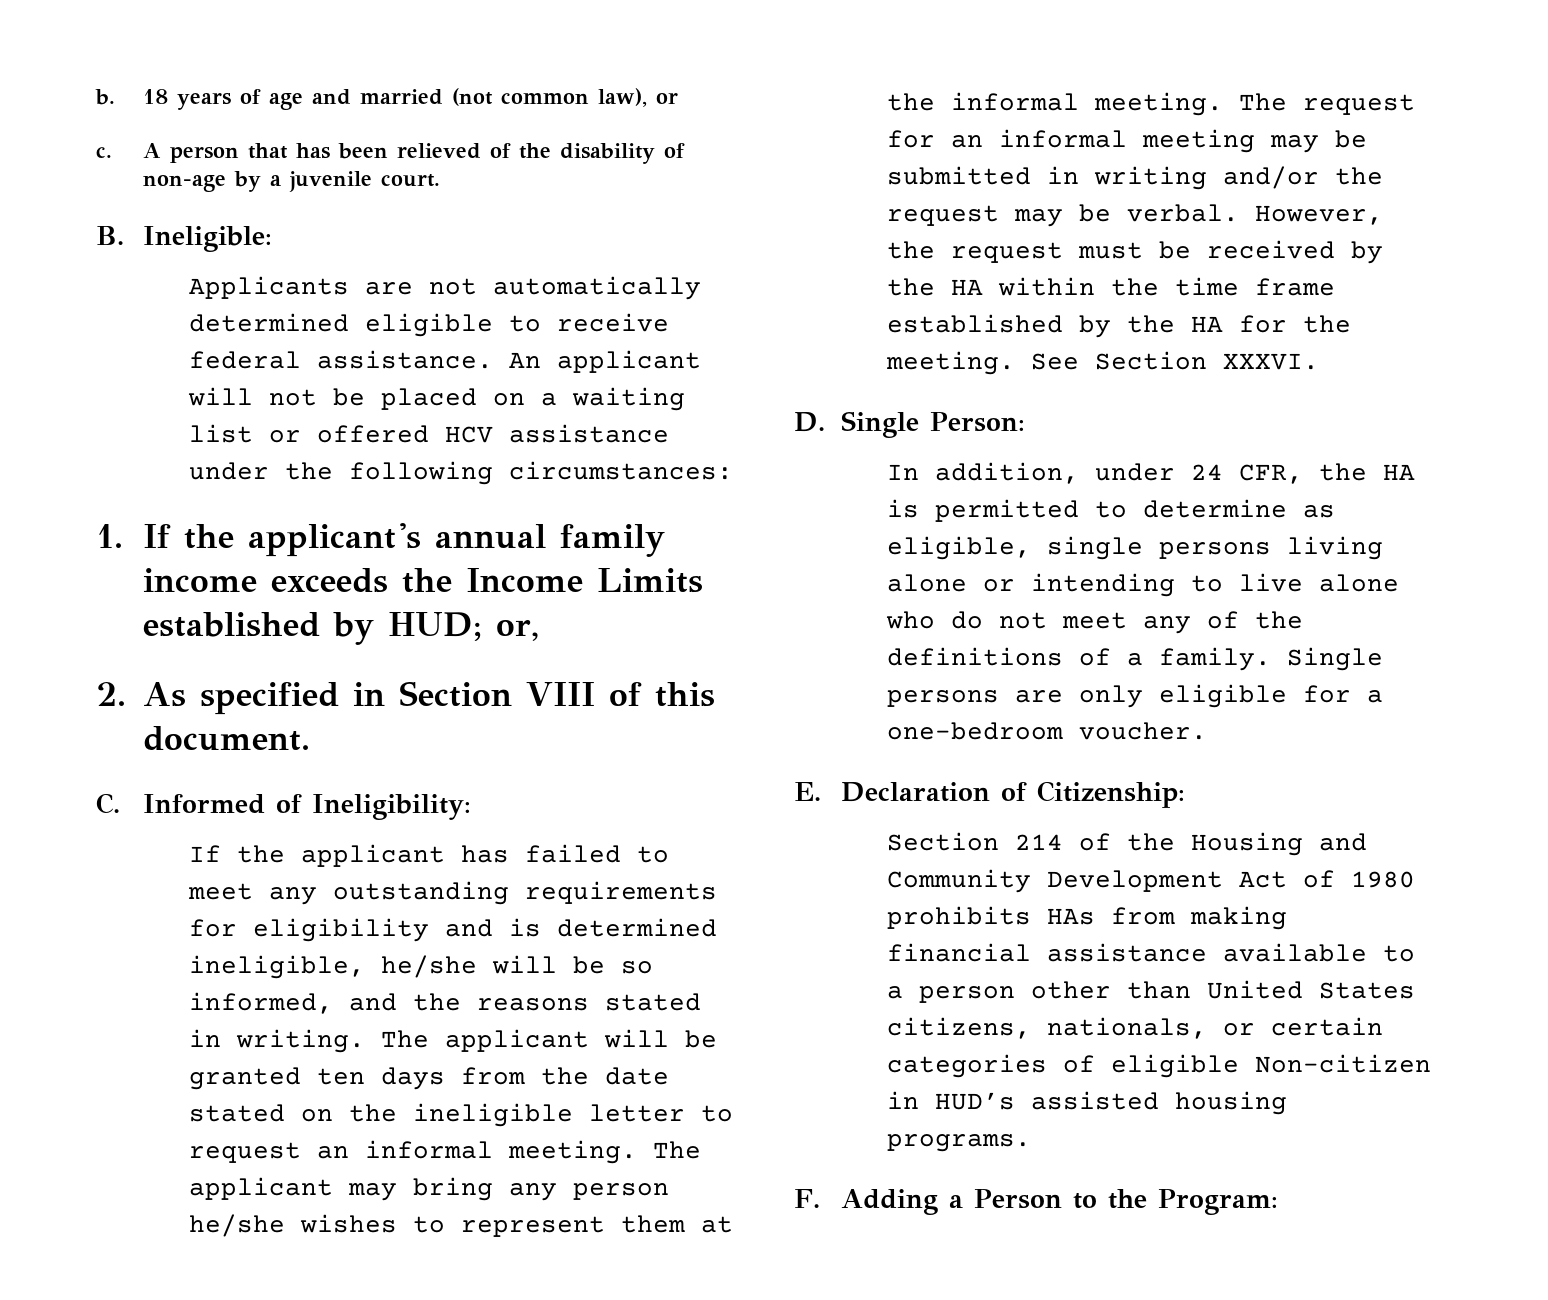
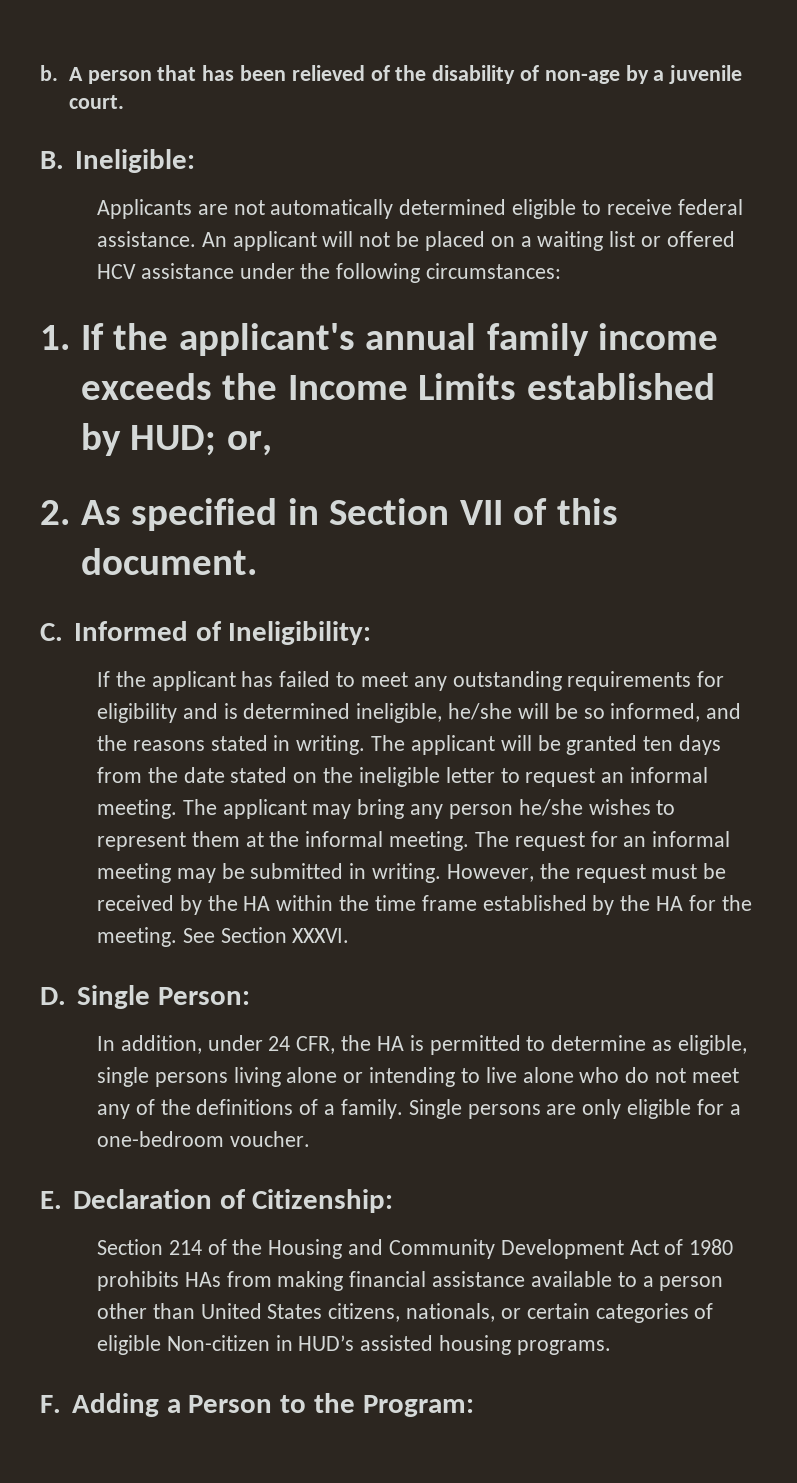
- 18 years of age and married (not common law), or
- c.
- 2. As specified in Section VIII of this document.
+ 2. As specified in Section VII of this document.
- The request for an informal meeting may be submitted in writing and/or the request may be verbal.
+ The request for an informal meeting may be submitted in writing.

